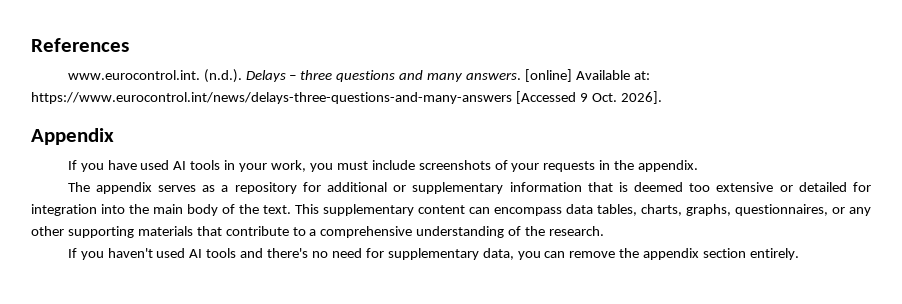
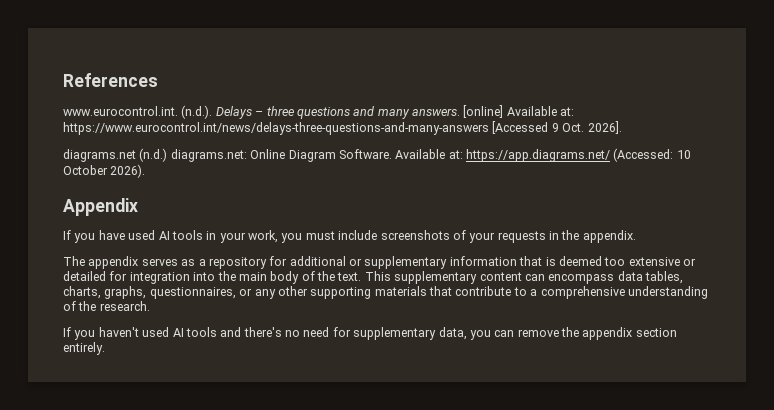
+ diagrams.net (n.d.) diagrams.net: Online Diagram Software. Available at: https://app.diagrams.net/ (Accessed: 10 October 2026).

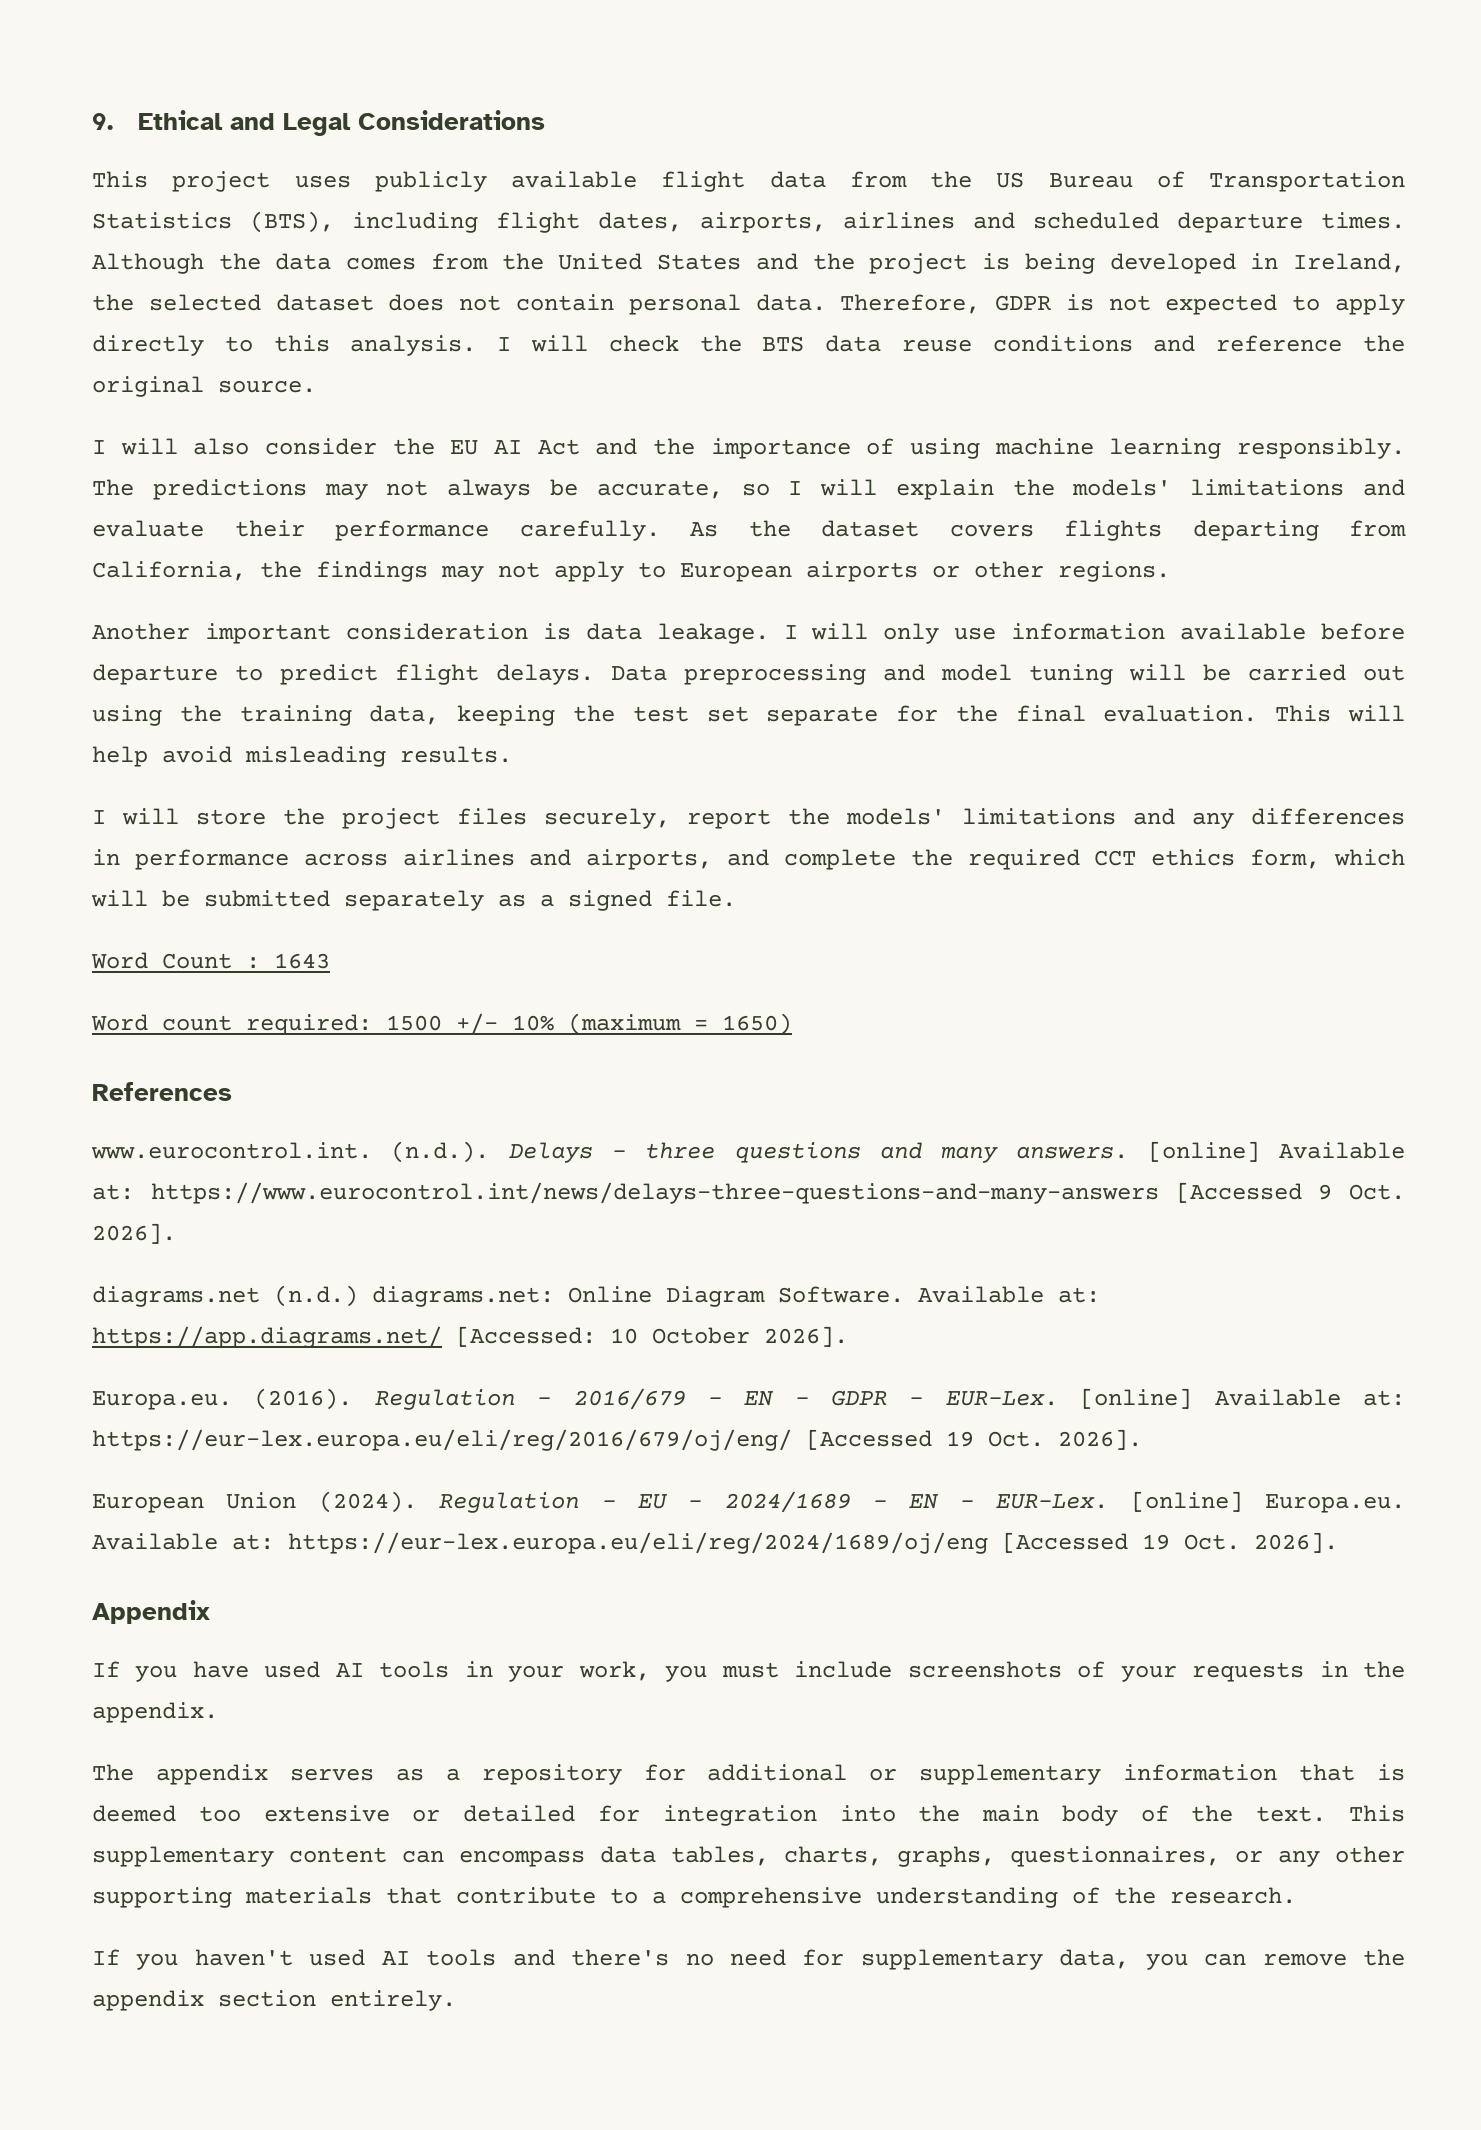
+ 9. Ethical and Legal Considerations
+ This project uses publicly available flight data from the US Bureau of Transportation Statistics (BTS), including flight dates, airports, airlines and scheduled departure times. Although the data comes from the United States and the project is being developed in Ireland, the selected dataset does not contain personal data. Therefore, GDPR is not expected to apply directly to this analysis. I will check the BTS data reuse conditions and reference the original source.
+ I will also consider the EU AI Act and the importance of using machine learning responsibly. The predictions may not always be accurate, so I will explain the models' limitations and evaluate their performance carefully. As the dataset covers flights departing from California, the findings may not apply to European airports or other regions.
+ Another important consideration is data leakage. I will only use information available before departure to predict flight delays. Data preprocessing and model tuning will be carried out using the training data, keeping the test set separate for the final evaluation. This will help avoid misleading results.
+ I will store the project files securely, report the models' limitations and any differences in performance across airlines and airports, and complete the required CCT ethics form, which will be submitted separately as a signed file.
+ Word Count : 1643
+ Word count required: 1500 +/- 10% (maximum = 1650)
- Available at: https://app.diagrams.net/ (Accessed: 10 October 2026).
+ Available at: https://app.diagrams.net/ [Accessed: 10 October 2026].
+ Europa.eu. (2016). Regulation - 2016/679 - EN - GDPR - EUR-Lex. [online] Available at: https://eur-lex.europa.eu/eli/reg/2016/679/oj/eng/ [Accessed 19 Oct. 2026].
+ European Union (2024). Regulation - EU - 2024/1689 - EN - EUR-Lex. [online] Europa.eu. Available at: https://eur-lex.europa.eu/eli/reg/2024/1689/oj/eng [Accessed 19 Oct. 2026].

